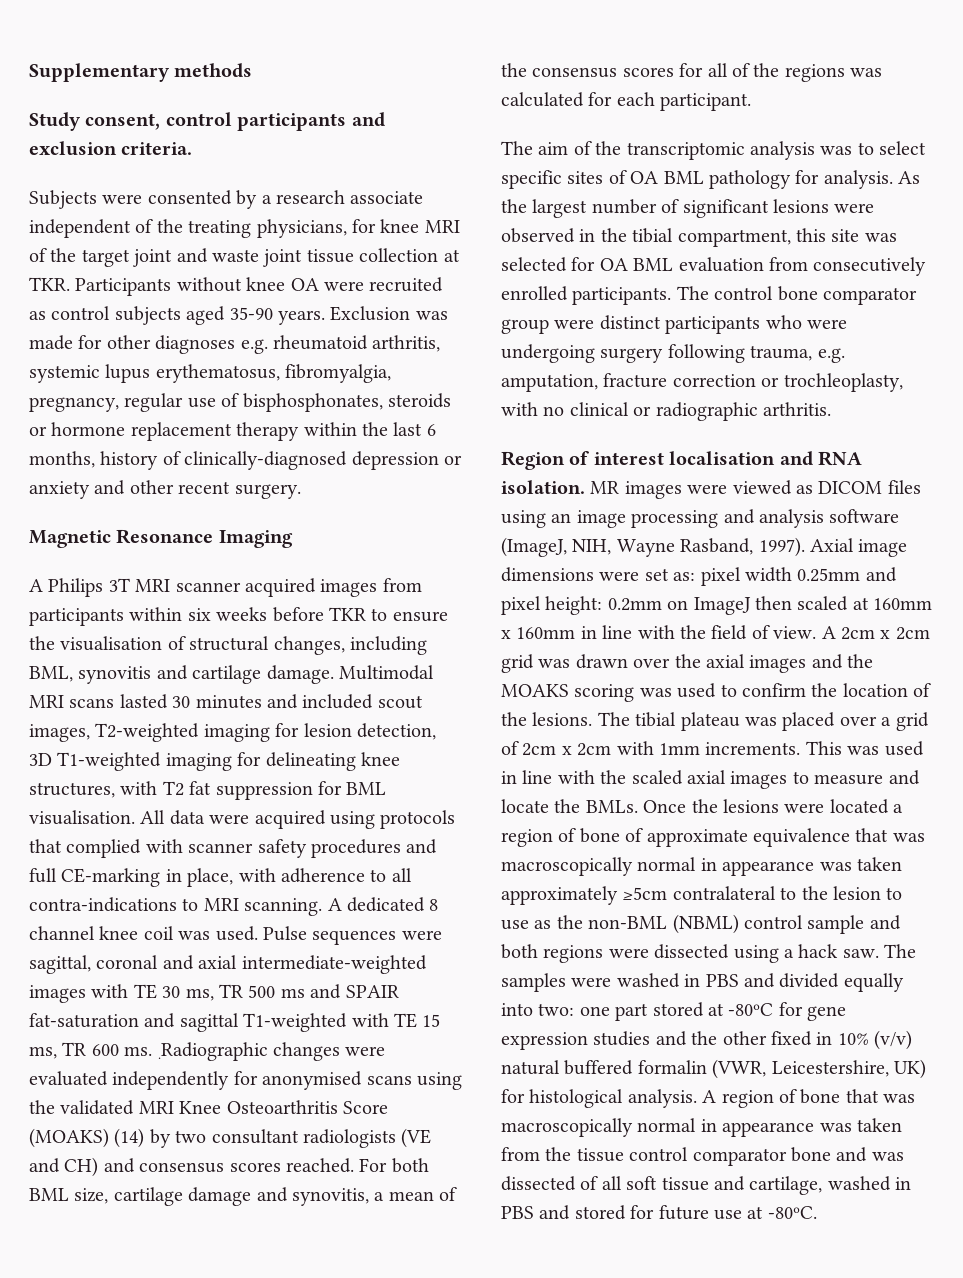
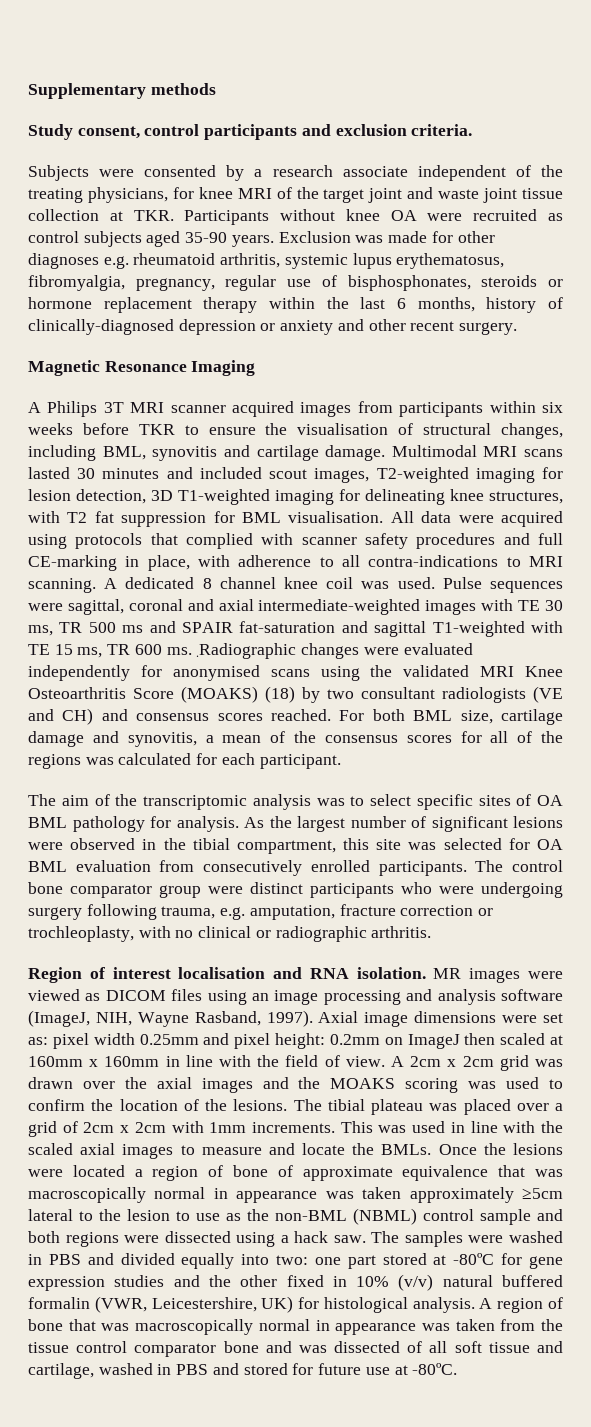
- Pulse sequences were sagittal, coronal and axial intermediate-weighted images with TE 30 ms, TR 500 ms and SPAIR fat-saturation and sagittal T1-weighted with TE 15 ms, TR 600 ms. .Radiographic changes were evaluated independently for anonymised scans using the validated MRI Knee Osteoarthritis Score (MOAKS) (14) by two consultant radiologists (VE and CH) and consensus scores reached.
+ Pulse sequences were sagittal, coronal and axial intermediate-weighted images with TE 30 ms, TR 500 ms and SPAIR fat-saturation and sagittal T1-weighted with TE 15 ms, TR 600 ms. .Radiographic changes were evaluated independently for anonymised scans using the validated MRI Knee Osteoarthritis Score (MOAKS) (18) by two consultant radiologists (VE and CH) and consensus scores reached.
- Once the lesions were located a region of bone of approximate equivalence that was macroscopically normal in appearance was taken approximately ≥5cm contralateral to the lesion to use as the non-BML (NBML) control sample and both regions were dissected using a hack saw.
+ Once the lesions were located a region of bone of approximate equivalence that was macroscopically normal in appearance was taken approximately ≥5cm lateral to the lesion to use as the non-BML (NBML) control sample and both regions were dissected using a hack saw.

